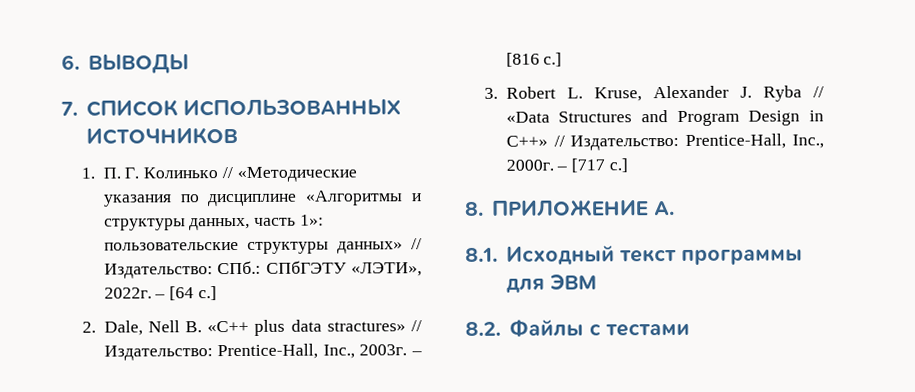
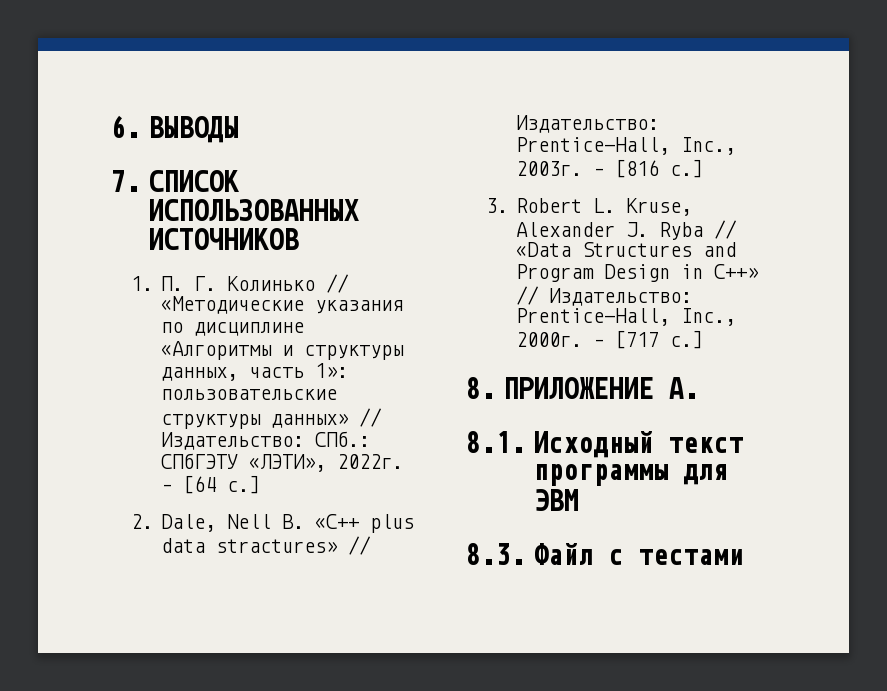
- 8.2. Файлы с тестами
+ 8.3. Файл с тестами

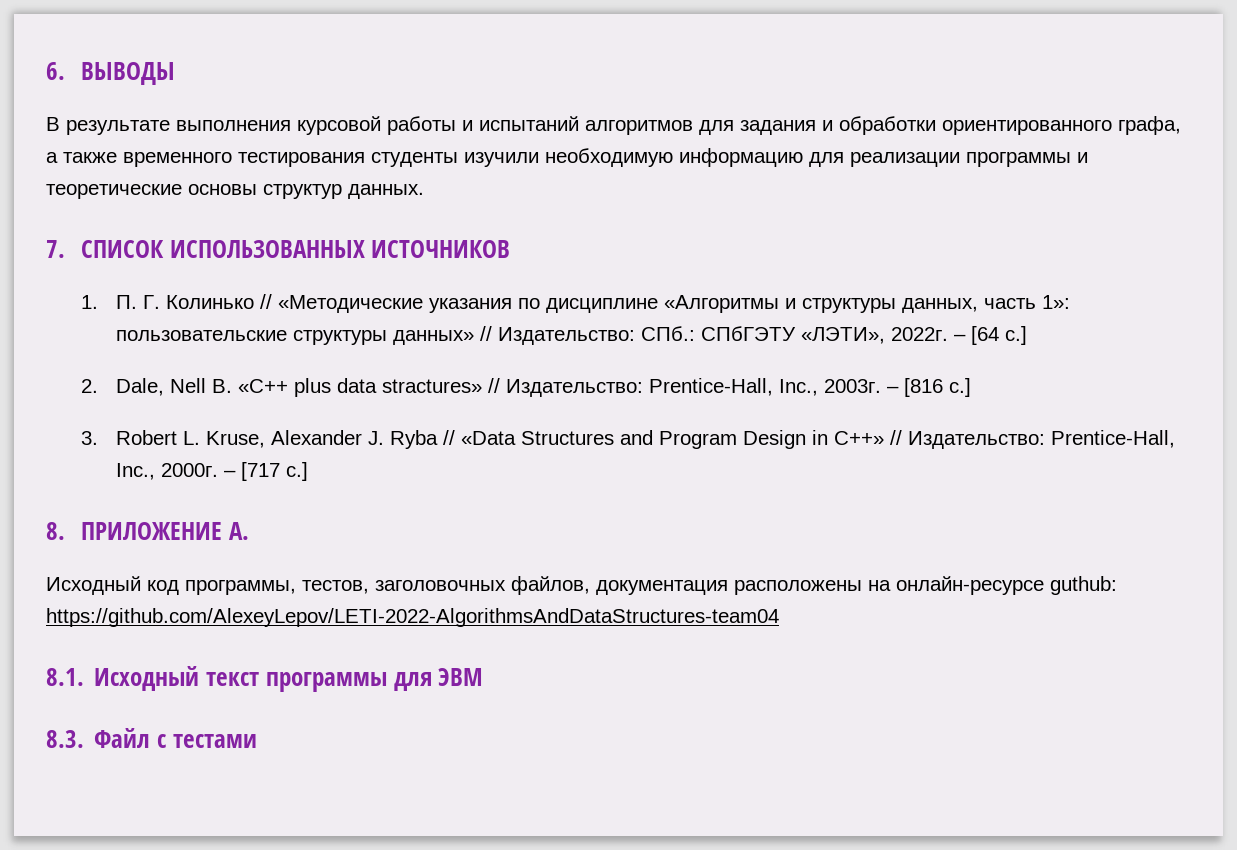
+ В результате выполнения курсовой работы и испытаний алгоритмов для задания и обработки ориентированного графа, а также временного тестирования студенты изучили необходимую информацию для реализации программы и теоретические основы структур данных.
+ Исходный код программы, тестов, заголовочных файлов, документация расположены на онлайн-ресурсе guthub: https://github.com/AlexeyLepov/LETI-2022-AlgorithmsAndDataStructures-team04

